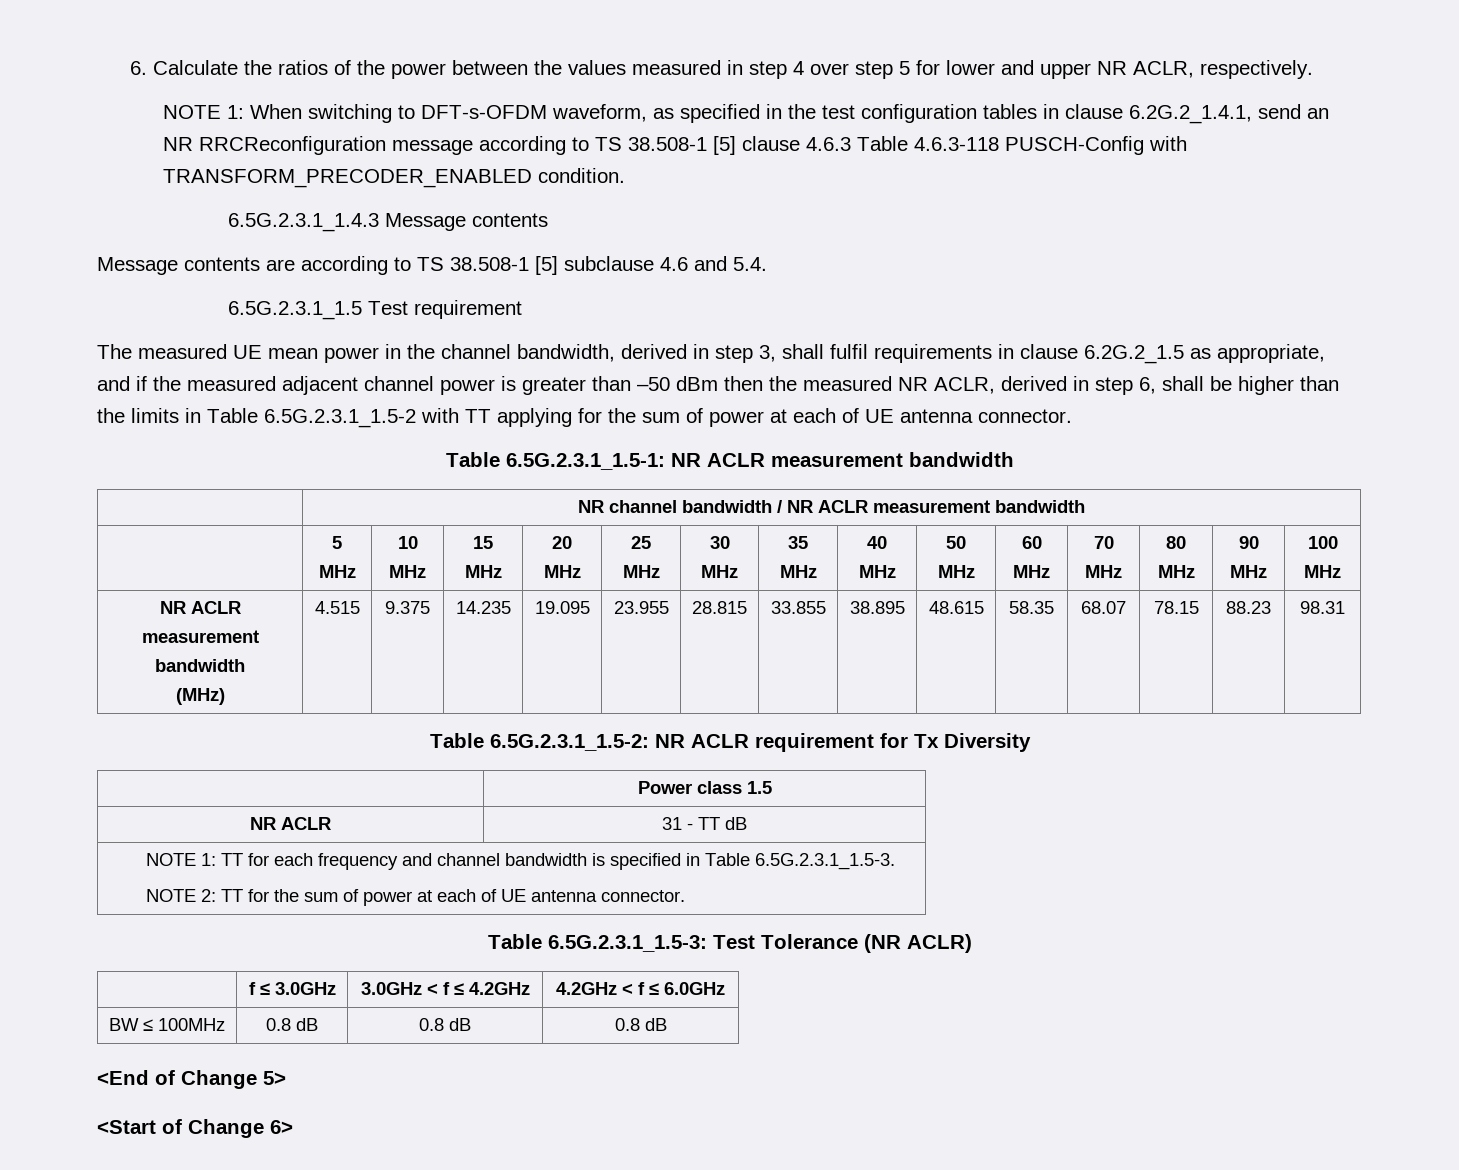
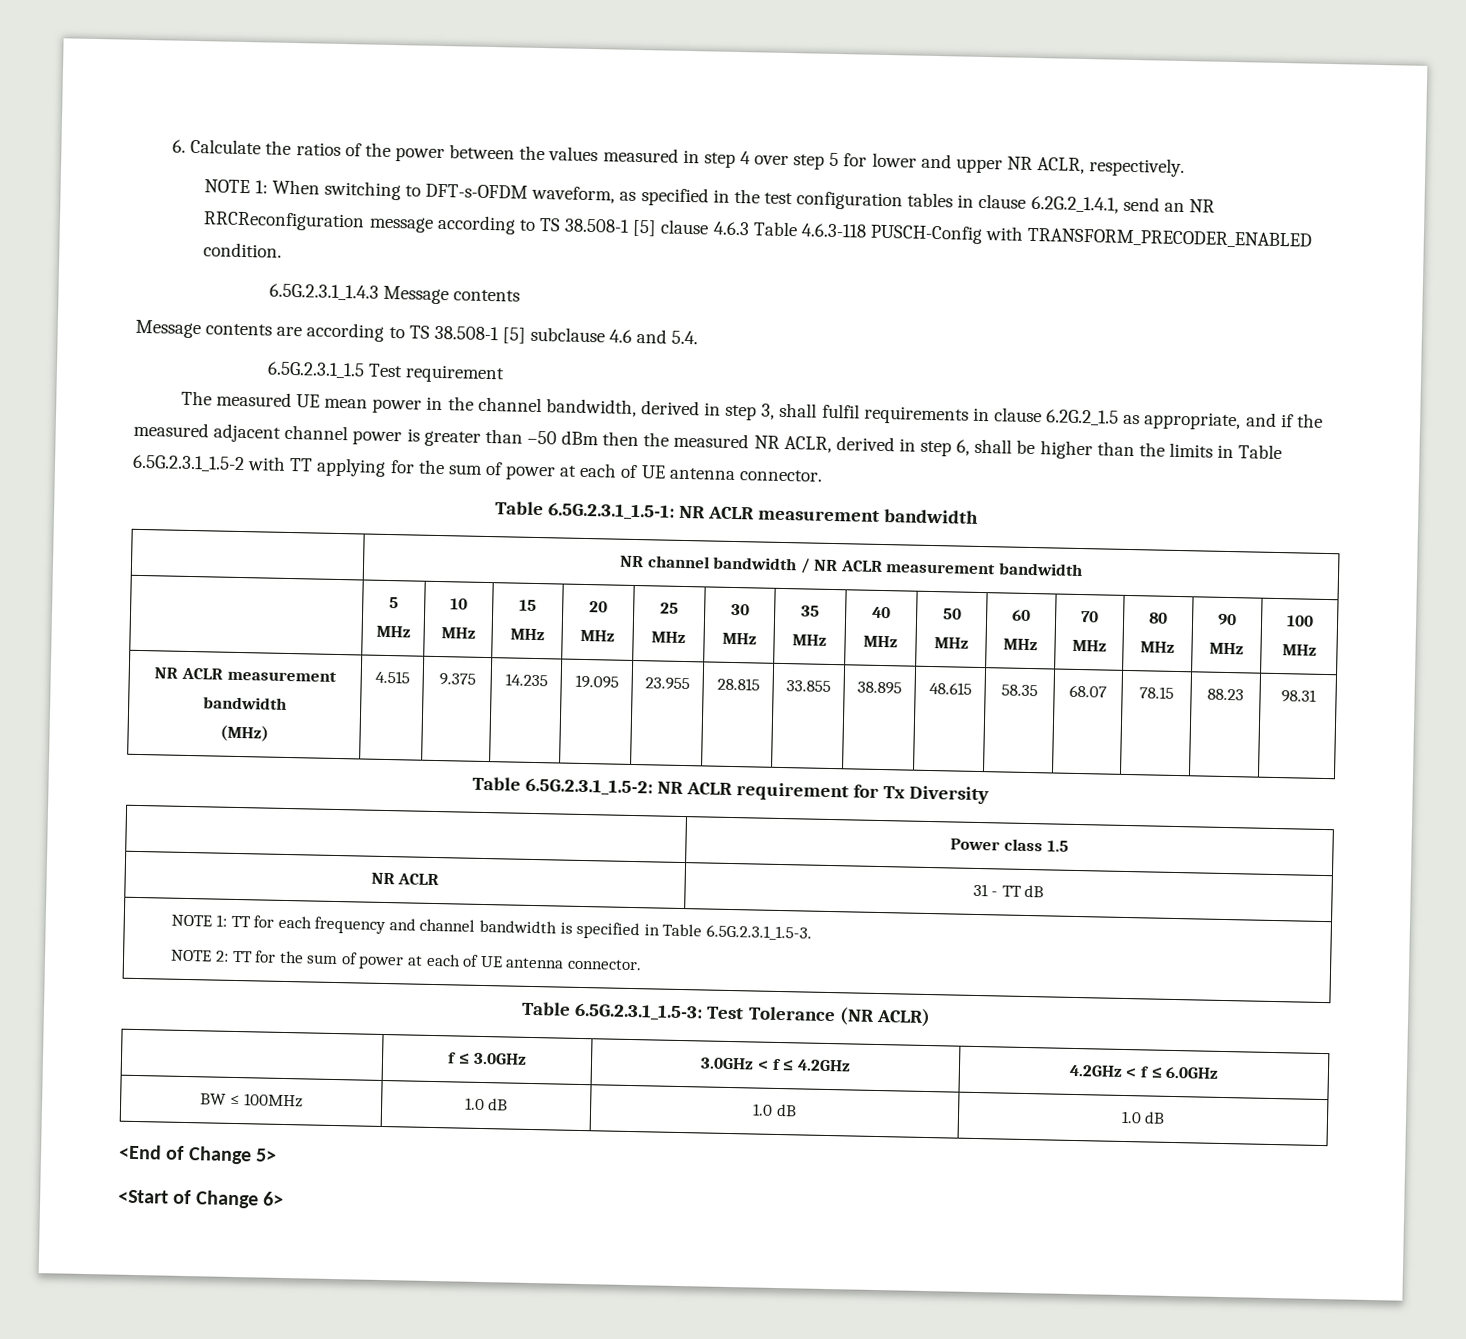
- BW ≤ 100MHz | 0.8 dB | 0.8 dB | 0.8 dB
+ BW ≤ 100MHz | 1.0 dB | 1.0 dB | 1.0 dB

